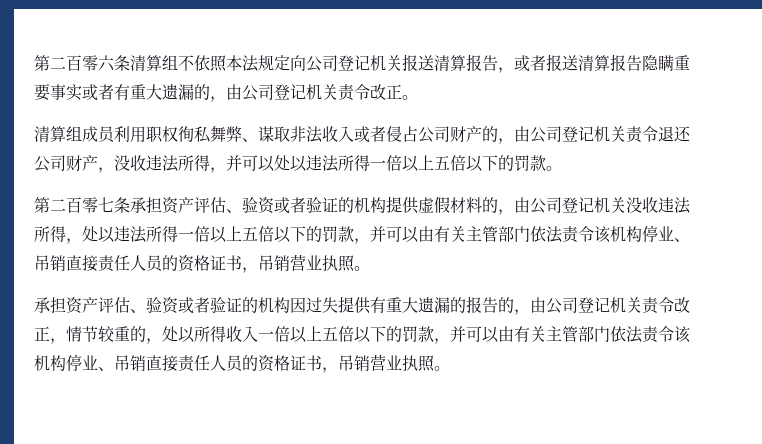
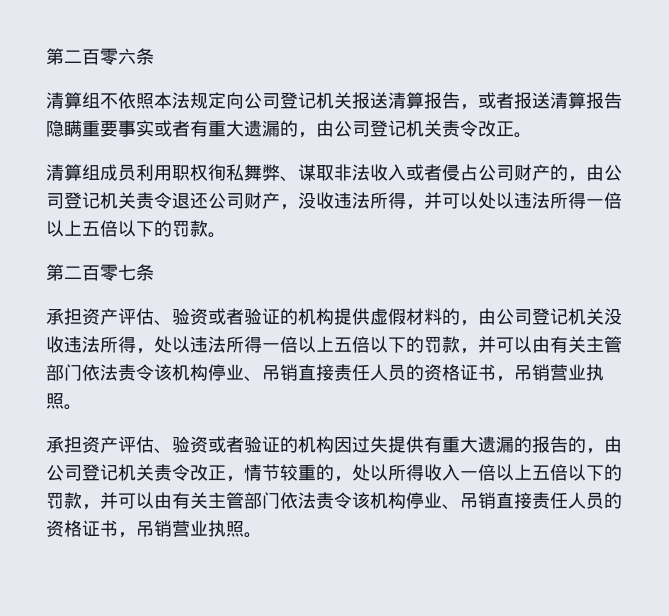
- 第二百零六条清算组不依照本法规定向公司登记机关报送清算报告，或者报送清算报告隐瞒重要事实或者有重大遗漏的，由公司登记机关责令改正。
+ 第二百零六条
+ 清算组不依照本法规定向公司登记机关报送清算报告，或者报送清算报告隐瞒重要事实或者有重大遗漏的，由公司登记机关责令改正。
- 第二百零七条承担资产评估、验资或者验证的机构提供虚假材料的，由公司登记机关没收违法所得，处以违法所得一倍以上五倍以下的罚款，并可以由有关主管部门依法责令该机构停业、吊销直接责任人员的资格证书，吊销营业执照。
+ 第二百零七条
+ 承担资产评估、验资或者验证的机构提供虚假材料的，由公司登记机关没收违法所得，处以违法所得一倍以上五倍以下的罚款，并可以由有关主管部门依法责令该机构停业、吊销直接责任人员的资格证书，吊销营业执照。

